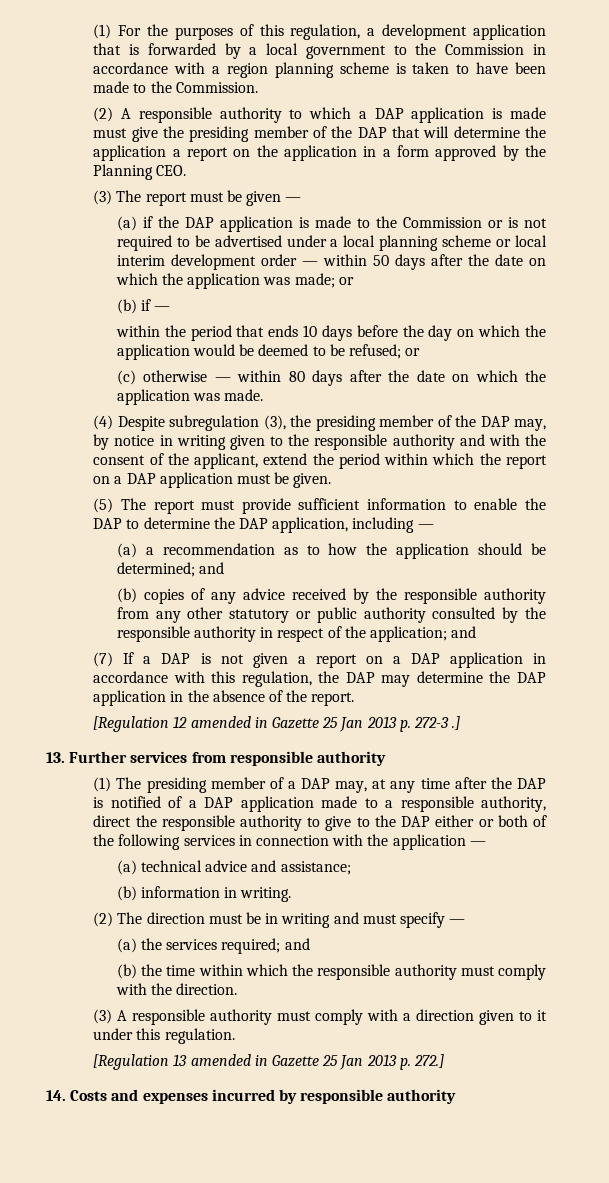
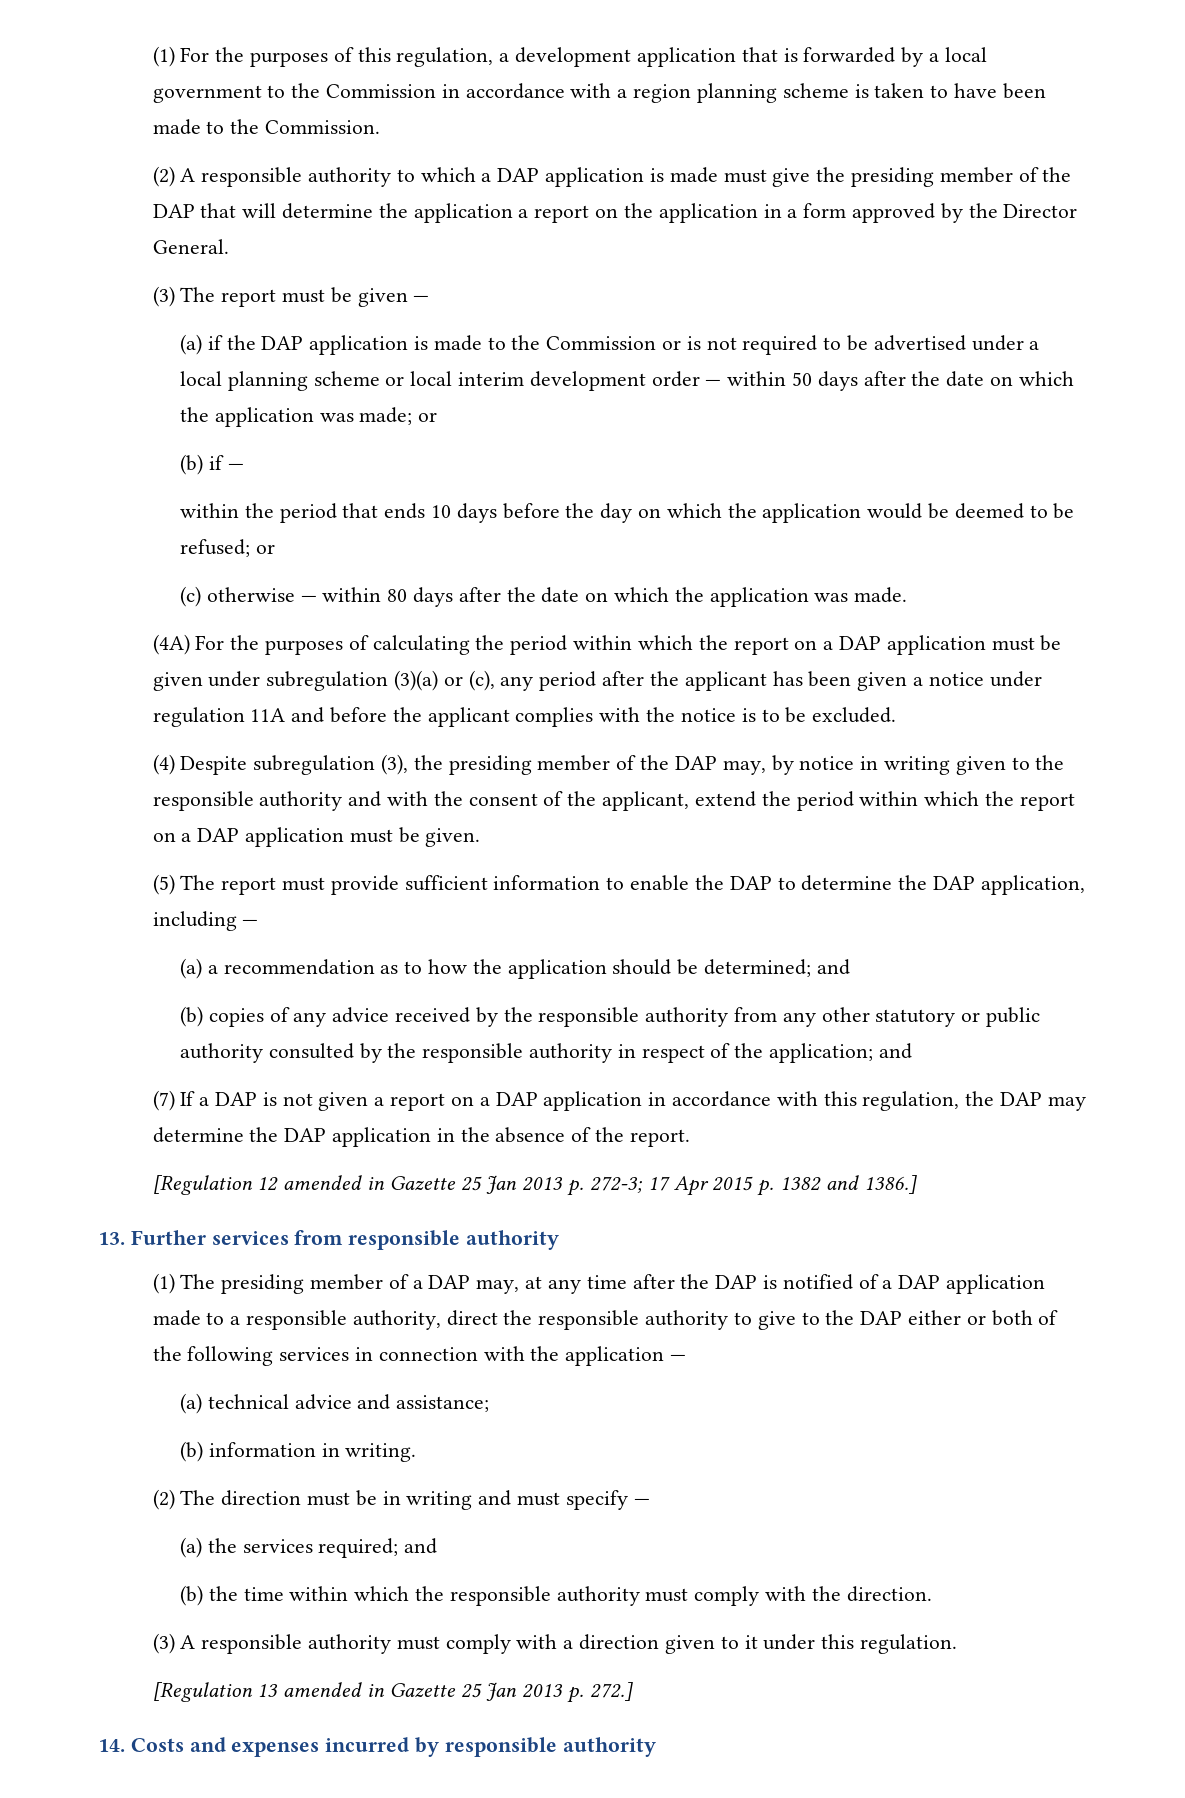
- (2) A responsible authority to which a DAP application is made must give the presiding member of the DAP that will determine the application a report on the application in a form approved by the Planning CEO.
+ (2) A responsible authority to which a DAP application is made must give the presiding member of the DAP that will determine the application a report on the application in a form approved by the Director General.
+ (4A) For the purposes of calculating the period within which the report on a DAP application must be given under subregulation (3)(a) or (c), any period after the applicant has been given a notice under regulation 11A and before the applicant complies with the notice is to be excluded.
- [Regulation 12 amended in Gazette 25 Jan 2013 p. 272-3 .]
+ [Regulation 12 amended in Gazette 25 Jan 2013 p. 272-3; 17 Apr 2015 p. 1382 and 1386.]

